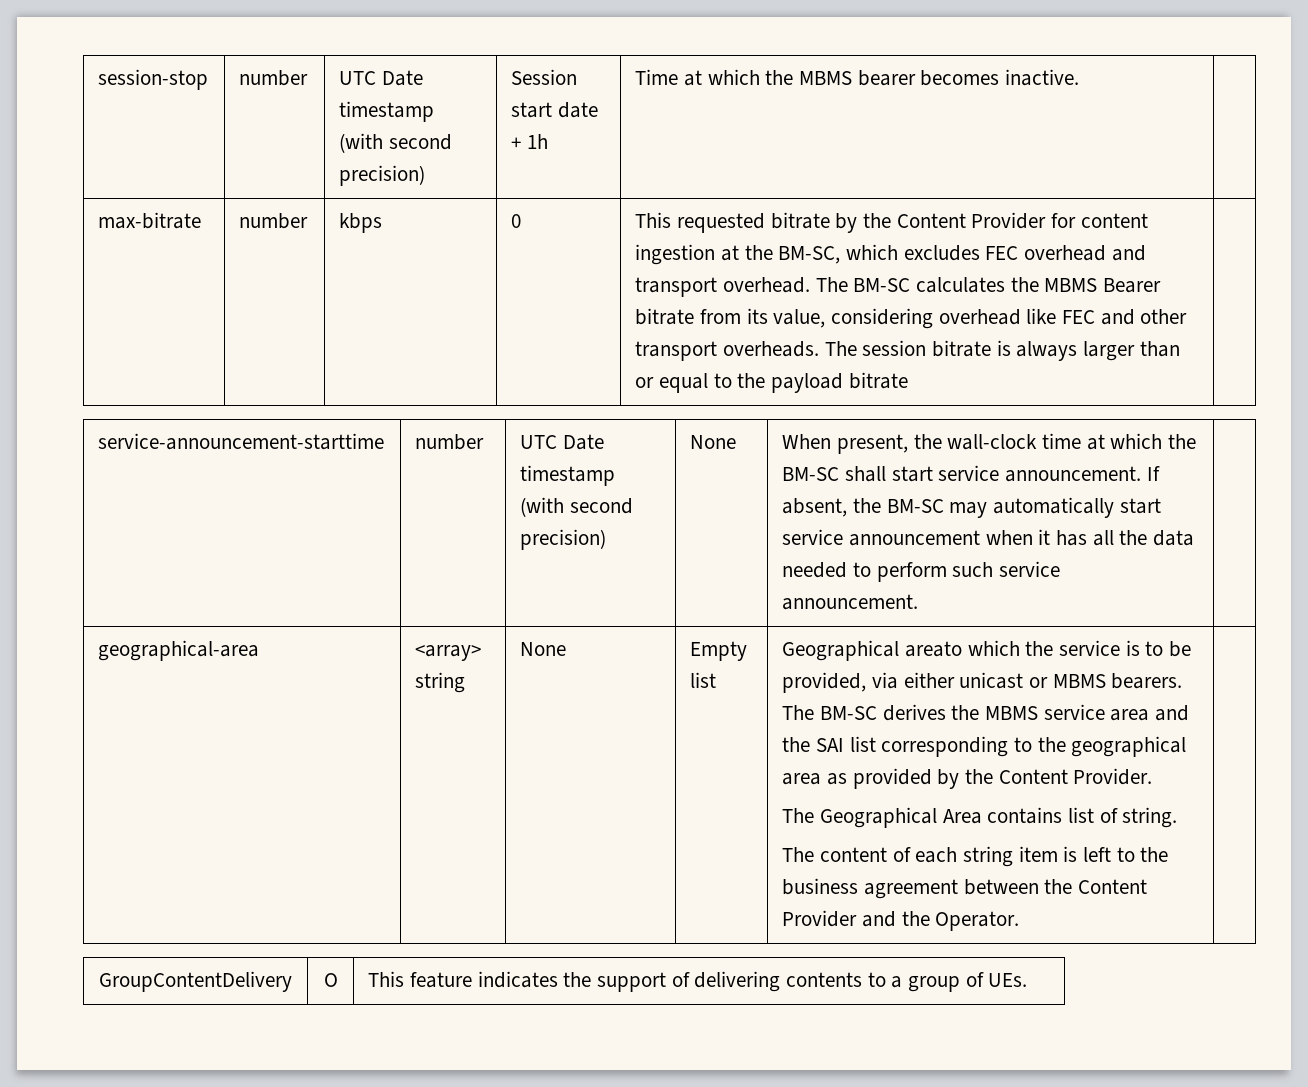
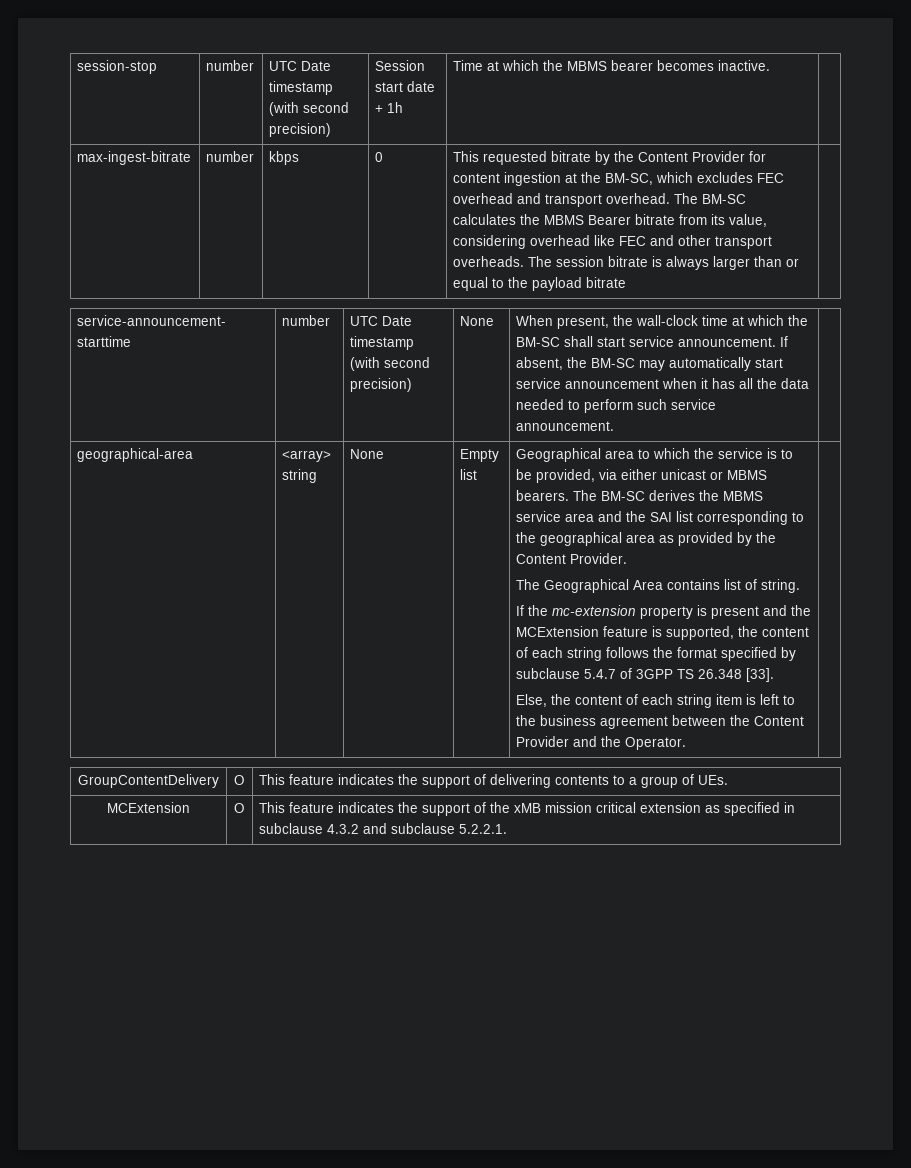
- max-bitrate
+ max-ingest-bitrate
- Geographical areato which the service is to be provided, via either unicast or MBMS bearers.
+ Geographical area to which the service is to be provided, via either unicast or MBMS bearers.
- The content of each string item is left to the business agreement between the Content Provider and the Operator.
+ If the mc-extension property is present and the MCExtension feature is supported, the content of each string follows the format specified by subclause 5.4.7 of 3GPP TS 26.348 [33].
+ Else, the content of each string item is left to the business agreement between the Content Provider and the Operator.
+ MCExtension | O | This feature indicates the support of the xMB mission critical extension as specified in subclause 4.3.2 and subclause 5.2.2.1.

